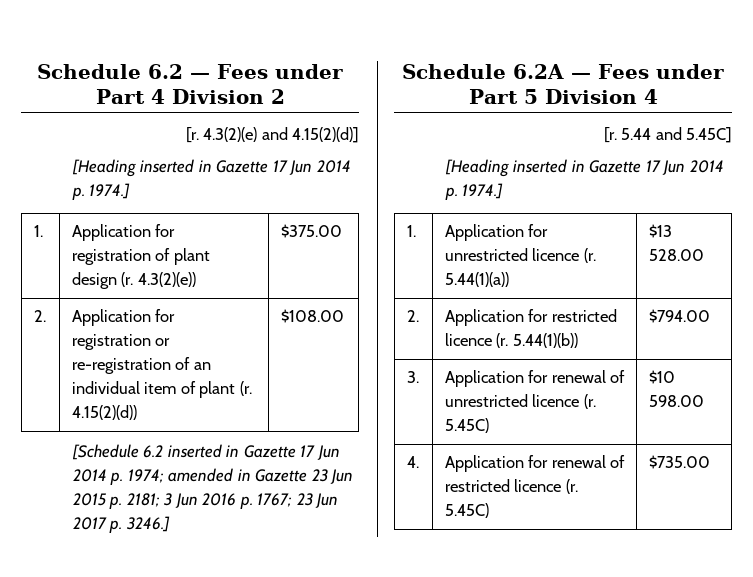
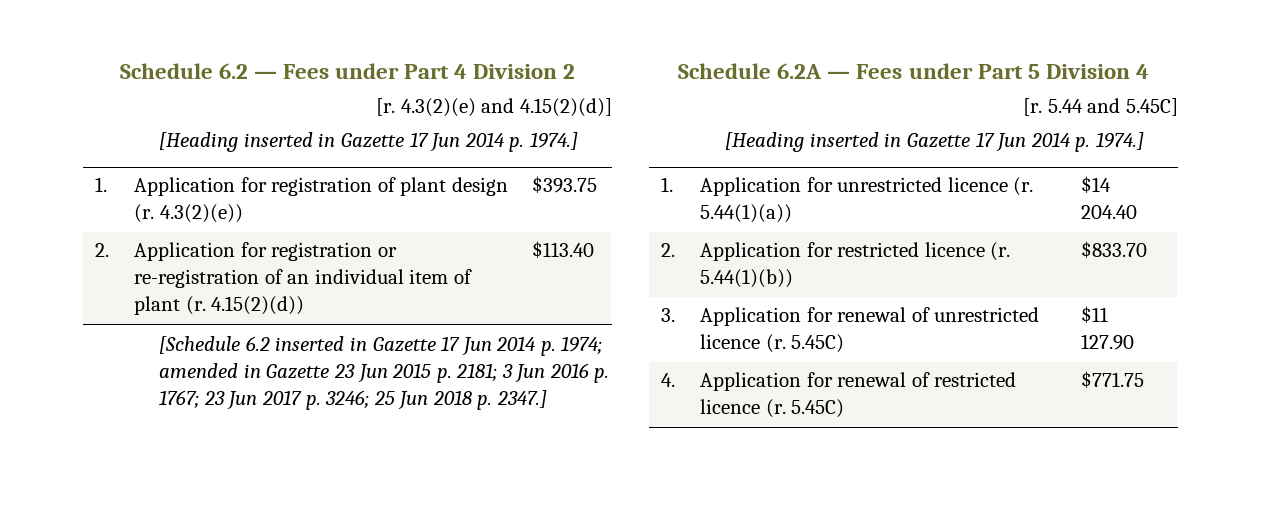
- 1. | Application for registration of plant design (r. 4.3(2)(e)) | $375.00
+ 1. | Application for registration of plant design (r. 4.3(2)(e)) | $393.75
- 2. | Application for registration or re-registration of an individual item of plant (r. 4.15(2)(d)) | $108.00
+ 2. | Application for registration or re-registration of an individual item of plant (r. 4.15(2)(d)) | $113.40
- [Schedule 6.2 inserted in Gazette 17 Jun 2014 p. 1974; amended in Gazette 23 Jun 2015 p. 2181; 3 Jun 2016 p. 1767; 23 Jun 2017 p. 3246.]
+ [Schedule 6.2 inserted in Gazette 17 Jun 2014 p. 1974; amended in Gazette 23 Jun 2015 p. 2181; 3 Jun 2016 p. 1767; 23 Jun 2017 p. 3246; 25 Jun 2018 p. 2347.]
- 1. | Application for unrestricted licence (r. 5.44(1)(a)) | $13 528.00
+ 1. | Application for unrestricted licence (r. 5.44(1)(a)) | $14 204.40
- 2. | Application for restricted licence (r. 5.44(1)(b)) | $794.00
+ 2. | Application for restricted licence (r. 5.44(1)(b)) | $833.70
- 3. | Application for renewal of unrestricted licence (r. 5.45C) | $10 598.00
+ 3. | Application for renewal of unrestricted licence (r. 5.45C) | $11 127.90
- 4. | Application for renewal of restricted licence (r. 5.45C) | $735.00
+ 4. | Application for renewal of restricted licence (r. 5.45C) | $771.75

